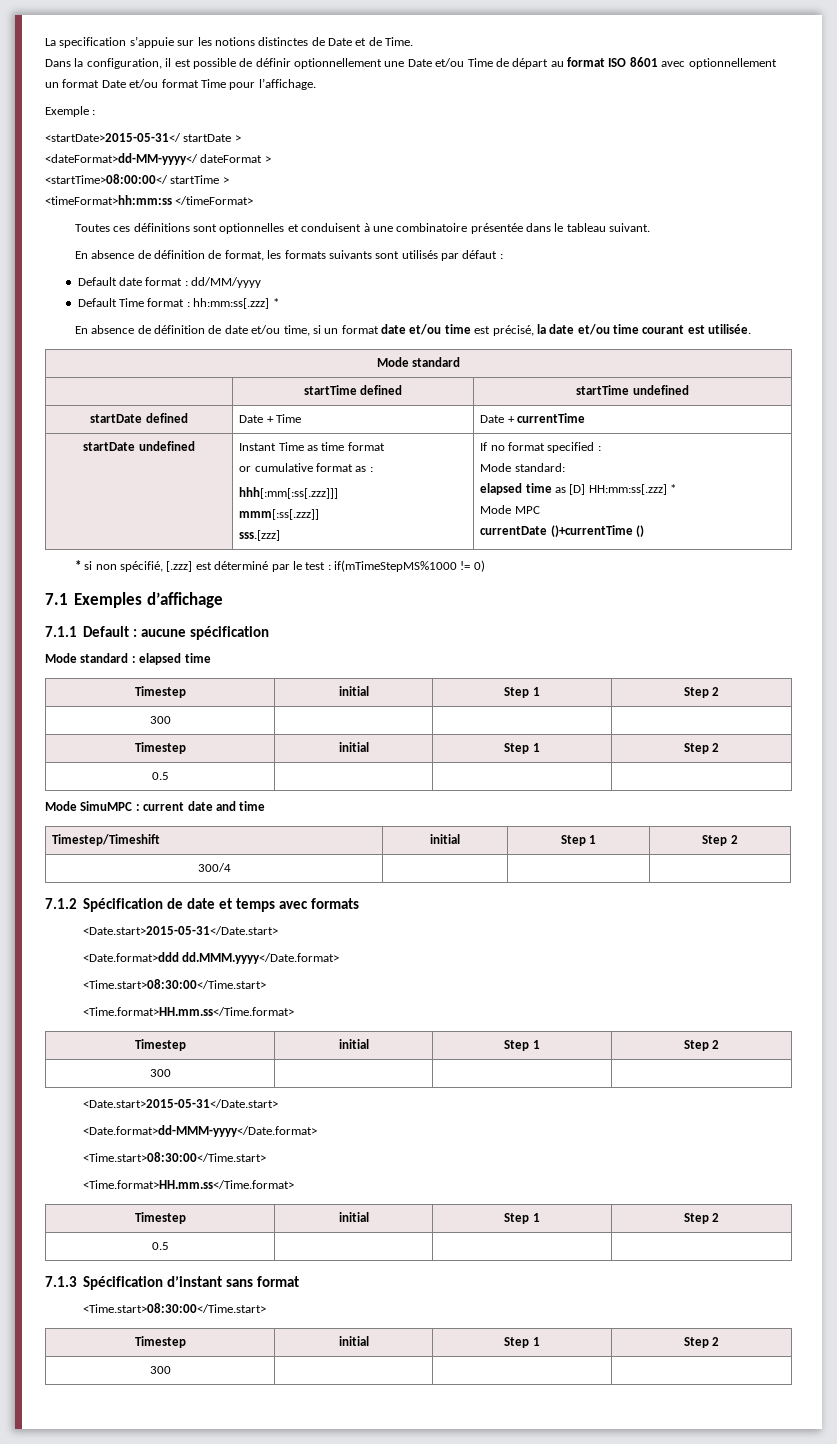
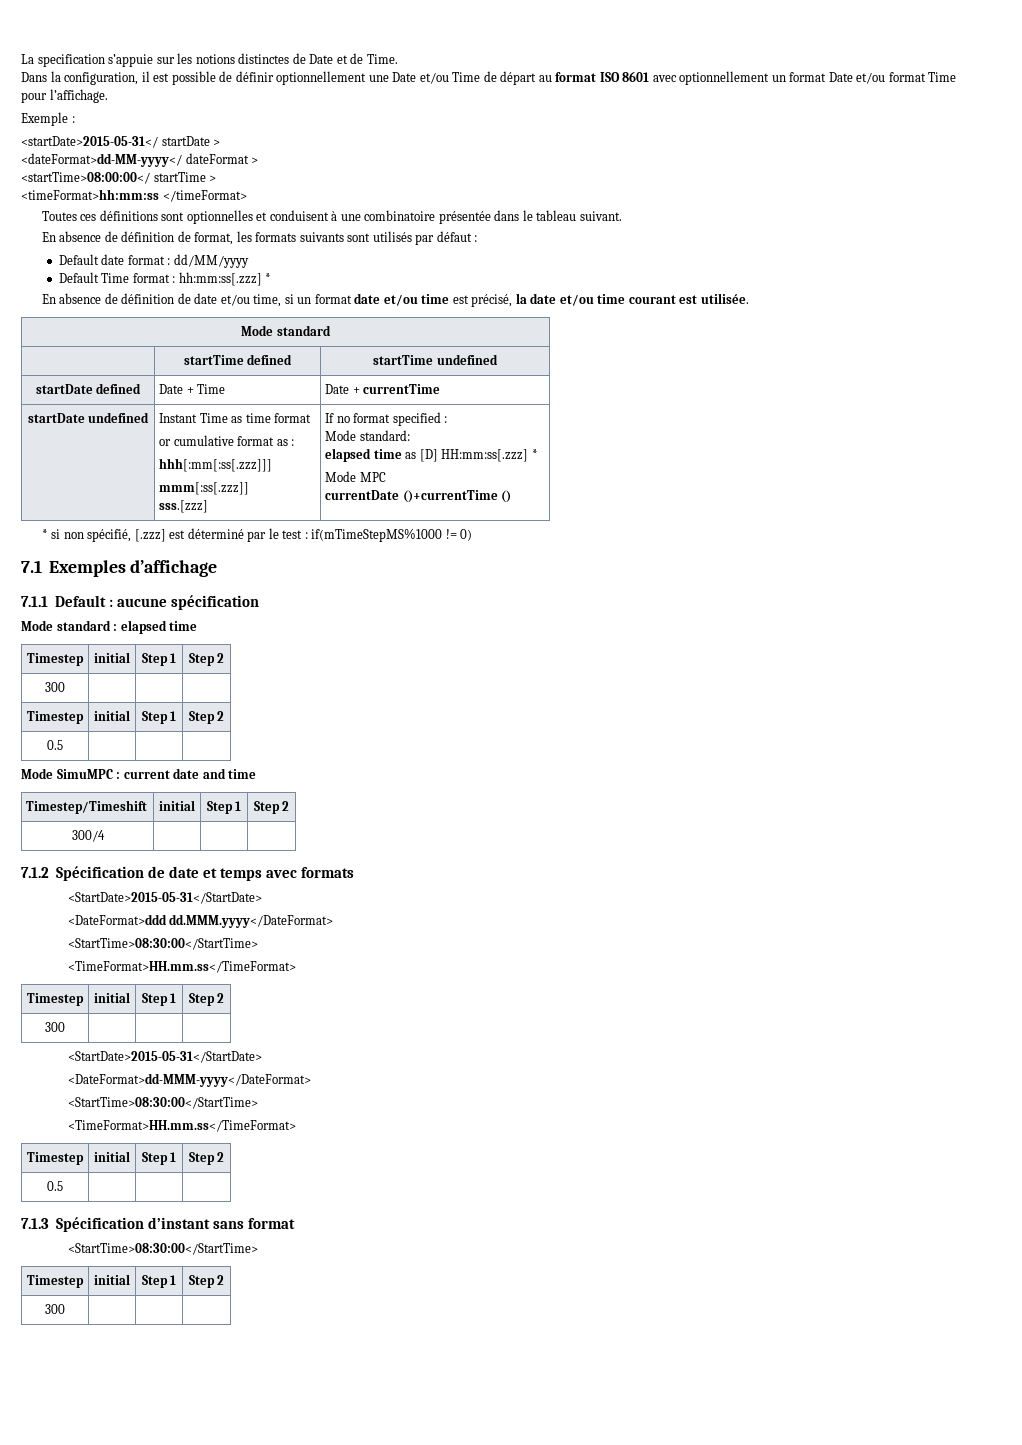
  7.1.2 Spécification de date et temps avec formats
- <Date.start>2015-05-31</Date.start>
- <Date.format>ddd dd.MMM.yyyy</Date.format>
- <Time.start>08:30:00</Time.start>
- <Time.format>HH.mm.ss</Time.format>
+ <StartDate>2015-05-31</StartDate>
+ <DateFormat>ddd dd.MMM.yyyy</DateFormat>
+ <StartTime>08:30:00</StartTime>
+ <TimeFormat>HH.mm.ss</TimeFormat>
  Timestep | initial | Step 1 | Step 2
  300 | | |
- <Date.start>2015-05-31</Date.start>
- <Date.format>dd-MMM-yyyy</Date.format>
- <Time.start>08:30:00</Time.start>
- <Time.format>HH.mm.ss</Time.format>
+ <StartDate>2015-05-31</StartDate>
+ <DateFormat>dd-MMM-yyyy</DateFormat>
+ <StartTime>08:30:00</StartTime>
+ <TimeFormat>HH.mm.ss</TimeFormat>
  7.1.3 Spécification d’instant sans format
- <Time.start>08:30:00</Time.start>
+ <StartTime>08:30:00</StartTime>

